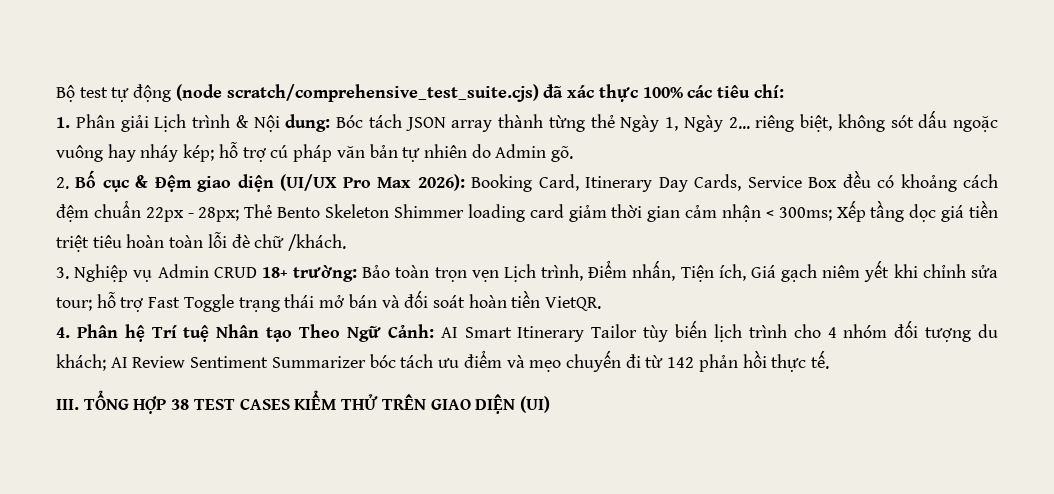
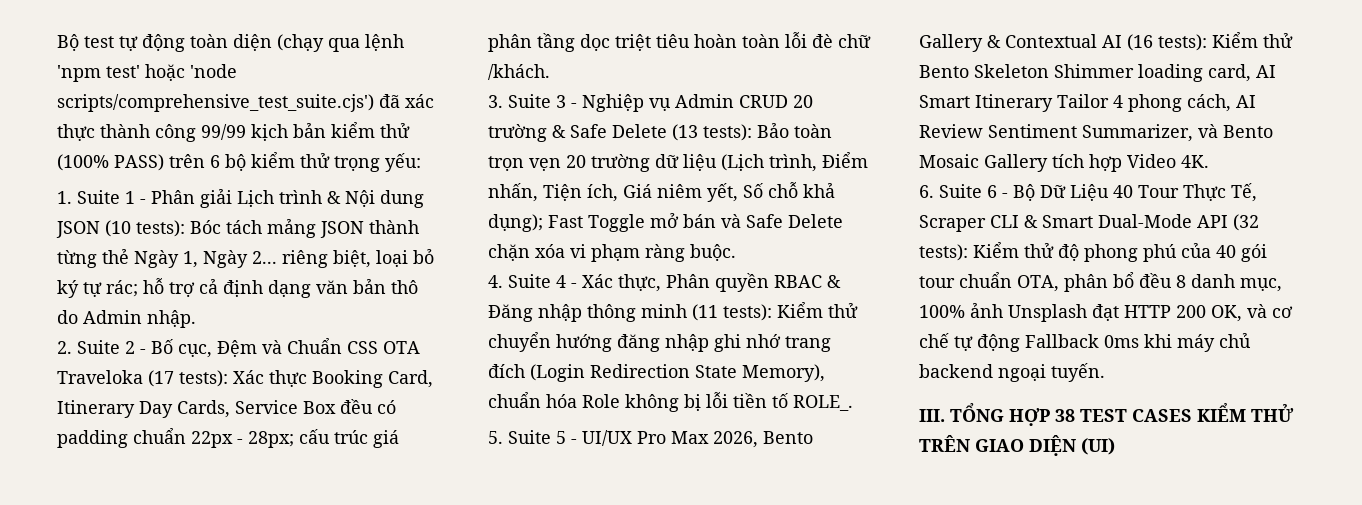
- Bộ test tự động (node scratch/comprehensive_test_suite.cjs) đã xác thực 100% các tiêu chí:
- 1. Phân giải Lịch trình & Nội dung: Bóc tách JSON array thành từng thẻ Ngày 1, Ngày 2... riêng biệt, không sót dấu ngoặc vuông hay nháy kép; hỗ trợ cú pháp văn bản tự nhiên do Admin gõ.
+ Bộ test tự động toàn diện (chạy qua lệnh 'npm test' hoặc 'node scripts/comprehensive_test_suite.cjs') đã xác thực thành công 99/99 kịch bản kiểm thử (100% PASS) trên 6 bộ kiểm thử trọng yếu:
+ 1. Suite 1 - Phân giải Lịch trình & Nội dung JSON (10 tests): Bóc tách mảng JSON thành từng thẻ Ngày 1, Ngày 2... riêng biệt, loại bỏ ký tự rác; hỗ trợ cả định dạng văn bản thô do Admin nhập.
- 2. Bố cục & Đệm giao diện (UI/UX Pro Max 2026): Booking Card, Itinerary Day Cards, Service Box đều có khoảng cách đệm chuẩn 22px - 28px; Thẻ Bento Skeleton Shimmer loading card giảm thời gian cảm nhận < 300ms; Xếp tầng dọc giá tiền triệt tiêu hoàn toàn lỗi đè chữ /khách.
+ 2. Suite 2 - Bố cục, Đệm và Chuẩn CSS OTA Traveloka (17 tests): Xác thực Booking Card, Itinerary Day Cards, Service Box đều có padding chuẩn 22px - 28px; cấu trúc giá phân tầng dọc triệt tiêu hoàn toàn lỗi đè chữ /khách.
- 3. Nghiệp vụ Admin CRUD 18+ trường: Bảo toàn trọn vẹn Lịch trình, Điểm nhấn, Tiện ích, Giá gạch niêm yết khi chỉnh sửa tour; hỗ trợ Fast Toggle trạng thái mở bán và đối soát hoàn tiền VietQR.
- 4. Phân hệ Trí tuệ Nhân tạo Theo Ngữ Cảnh: AI Smart Itinerary Tailor tùy biến lịch trình cho 4 nhóm đối tượng du khách; AI Review Sentiment Summarizer bóc tách ưu điểm và mẹo chuyến đi từ 142 phản hồi thực tế.
+ 3. Suite 3 - Nghiệp vụ Admin CRUD 20 trường & Safe Delete (13 tests): Bảo toàn trọn vẹn 20 trường dữ liệu (Lịch trình, Điểm nhấn, Tiện ích, Giá niêm yết, Số chỗ khả dụng); Fast Toggle mở bán và Safe Delete chặn xóa vi phạm ràng buộc.
+ 4. Suite 4 - Xác thực, Phân quyền RBAC & Đăng nhập thông minh (11 tests): Kiểm thử chuyển hướng đăng nhập ghi nhớ trang đích (Login Redirection State Memory), chuẩn hóa Role không bị lỗi tiền tố ROLE_.
+ 5. Suite 5 - UI/UX Pro Max 2026, Bento Gallery & Contextual AI (16 tests): Kiểm thử Bento Skeleton Shimmer loading card, AI Smart Itinerary Tailor 4 phong cách, AI Review Sentiment Summarizer, và Bento Mosaic Gallery tích hợp Video 4K.
+ 6. Suite 6 - Bộ Dữ Liệu 40 Tour Thực Tế, Scraper CLI & Smart Dual-Mode API (32 tests): Kiểm thử độ phong phú của 40 gói tour chuẩn OTA, phân bổ đều 8 danh mục, 100% ảnh Unsplash đạt HTTP 200 OK, và cơ chế tự động Fallback 0ms khi máy chủ backend ngoại tuyến.

